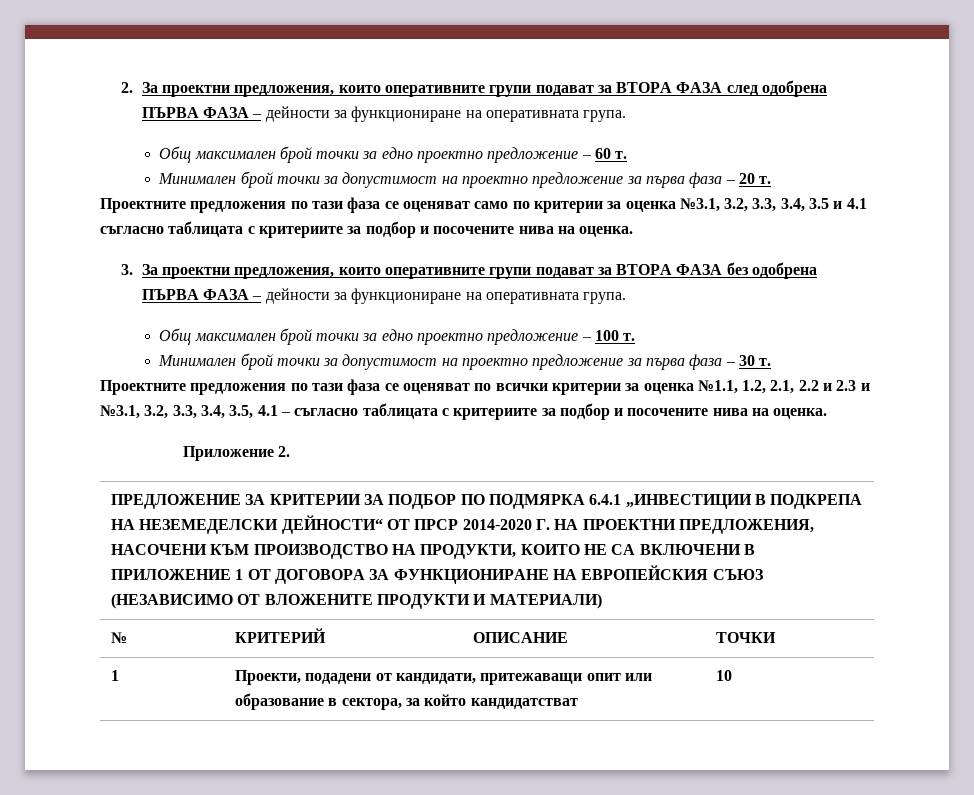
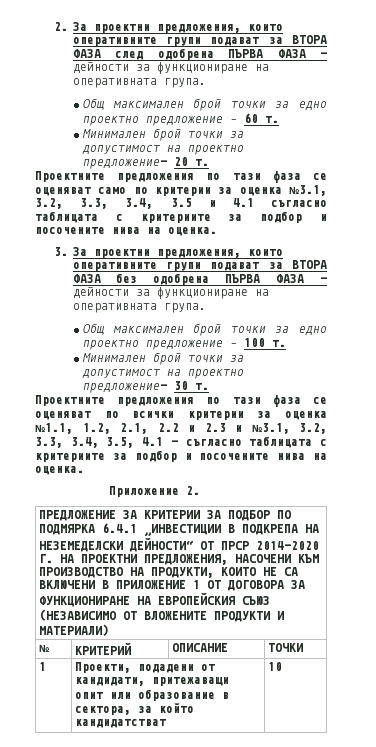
- Минимален брой точки за допустимост на проектно предложение за първа фаза – 20 т.
+ Минимален брой точки за допустимост на проектно предложение– 20 т.
- Минимален брой точки за допустимост на проектно предложение за първа фаза – 30 т.
+ Минимален брой точки за допустимост на проектно предложение– 30 т.

